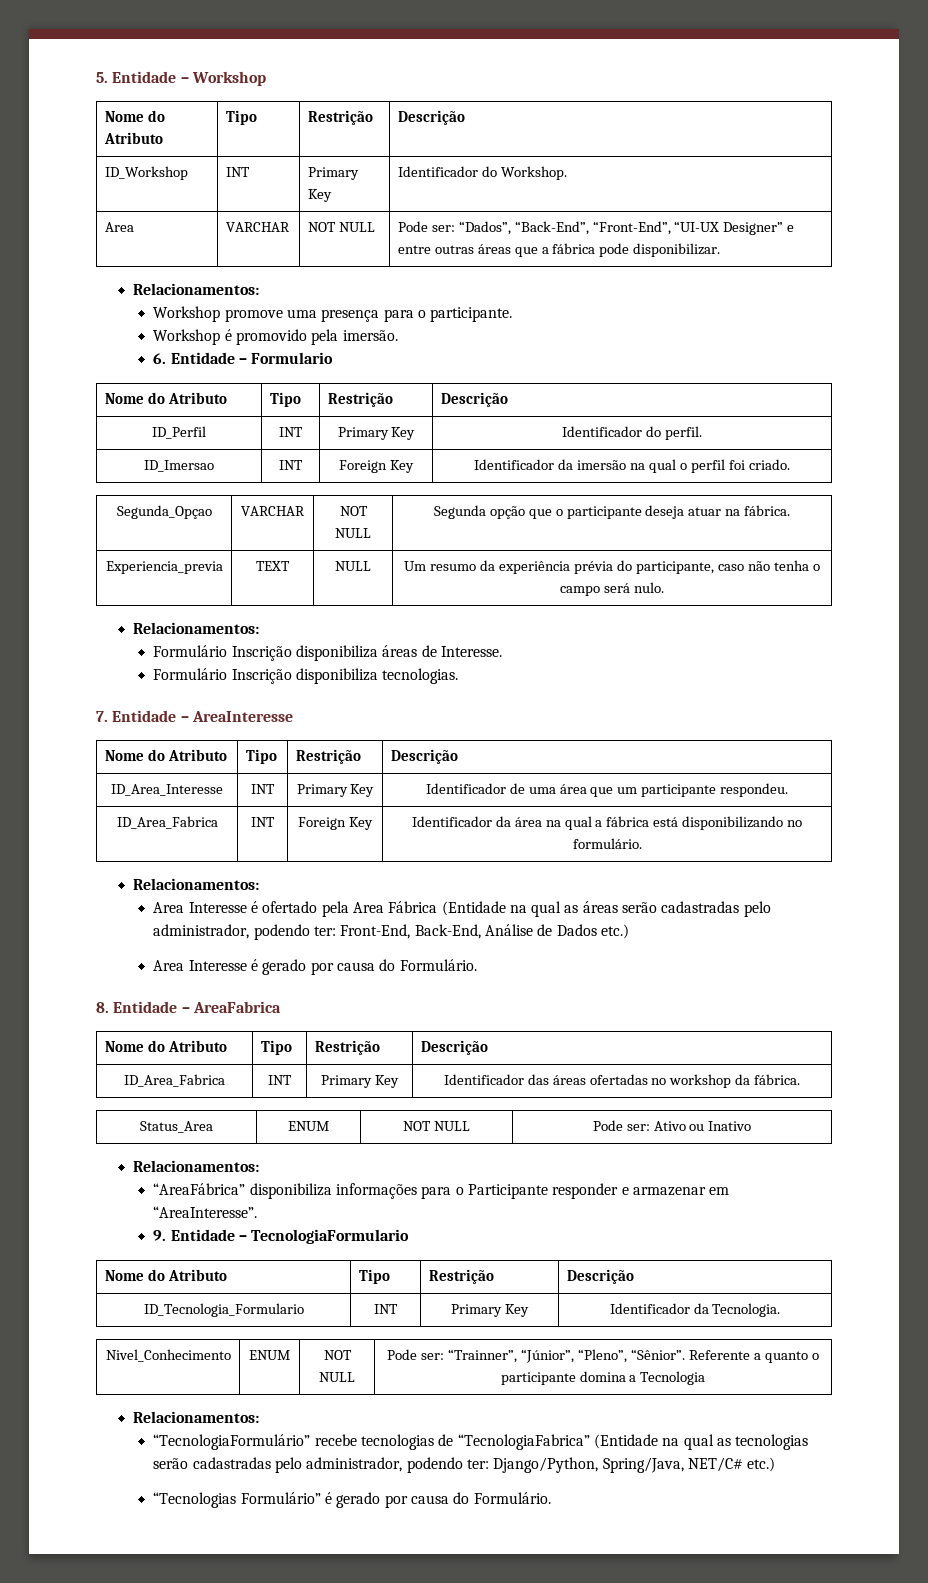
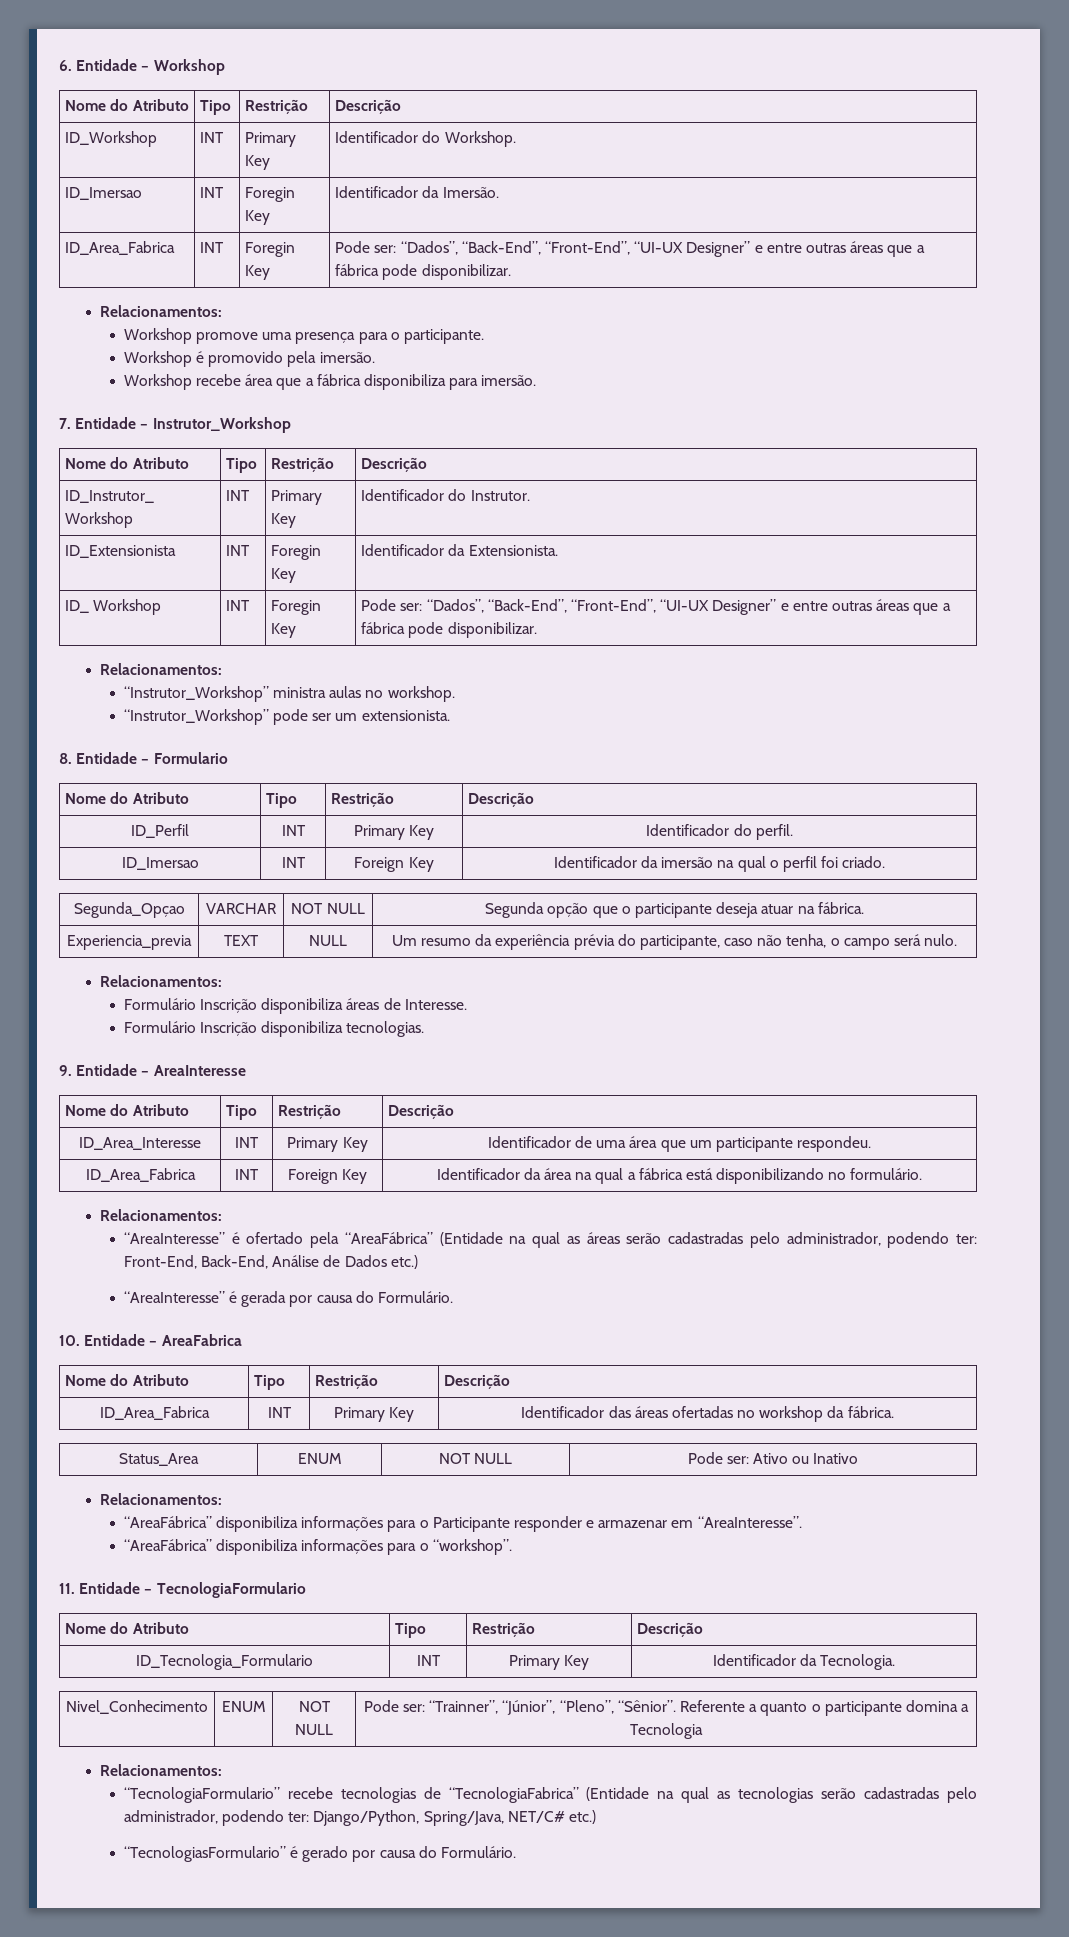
- 5. Entidade – Workshop
+ 6. Entidade – Workshop
- Area | VARCHAR | NOT NULL | Pode ser: “Dados”, “Back-End”, “Front-End”, “UI-UX Designer” e entre outras áreas que a fábrica pode disponibilizar.
+ ID_Imersao | INT | Foregin Key | Identificador da Imersão.
+ ID_Area_Fabrica | INT | Foregin Key | Pode ser: “Dados”, “Back-End”, “Front-End”, “UI-UX Designer” e entre outras áreas que a fábrica pode disponibilizar.
- 6. Entidade – Formulario
+ Workshop recebe área que a fábrica disponibiliza para imersão.
+ 7. Entidade – Instrutor_Workshop
+ Nome do Atributo | Tipo | Restrição | Descrição
+ ID_Instrutor_ Workshop | INT | Primary Key | Identificador do Instrutor.
+ ID_Extensionista | INT | Foregin Key | Identificador da Extensionista.
+ ID_ Workshop | INT | Foregin Key | Pode ser: “Dados”, “Back-End”, “Front-End”, “UI-UX Designer” e entre outras áreas que a fábrica pode disponibilizar.
+ Relacionamentos:
+ “Instrutor_Workshop” ministra aulas no workshop.
+ “Instrutor_Workshop” pode ser um extensionista.
+ 8. Entidade – Formulario
- Experiencia_previa | TEXT | NULL | Um resumo da experiência prévia do participante, caso não tenha o campo será nulo.
+ Experiencia_previa | TEXT | NULL | Um resumo da experiência prévia do participante, caso não tenha, o campo será nulo.
- 7. Entidade – AreaInteresse
+ 9. Entidade – AreaInteresse
- Area Interesse é ofertado pela Area Fábrica (Entidade na qual as áreas serão cadastradas pelo administrador, podendo ter: Front-End, Back-End, Análise de Dados etc.)
+ “AreaInteresse” é ofertado pela “AreaFábrica” (Entidade na qual as áreas serão cadastradas pelo administrador, podendo ter: Front-End, Back-End, Análise de Dados etc.)
- Area Interesse é gerado por causa do Formulário.
+ “AreaInteresse” é gerada por causa do Formulário.
- 8. Entidade – AreaFabrica
+ 10. Entidade – AreaFabrica
- 9. Entidade – TecnologiaFormulario
+ “AreaFábrica” disponibiliza informações para o “workshop”.
+ 11. Entidade – TecnologiaFormulario
- “TecnologiaFormulário” recebe tecnologias de “TecnologiaFabrica” (Entidade na qual as tecnologias serão cadastradas pelo administrador, podendo ter: Django/Python, Spring/Java, NET/C# etc.)
+ “TecnologiaFormulario” recebe tecnologias de “TecnologiaFabrica” (Entidade na qual as tecnologias serão cadastradas pelo administrador, podendo ter: Django/Python, Spring/Java, NET/C# etc.)
- “Tecnologias Formulário” é gerado por causa do Formulário.
+ “TecnologiasFormulario” é gerado por causa do Formulário.

